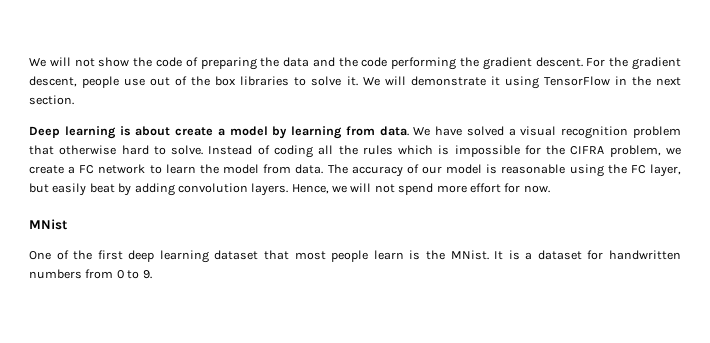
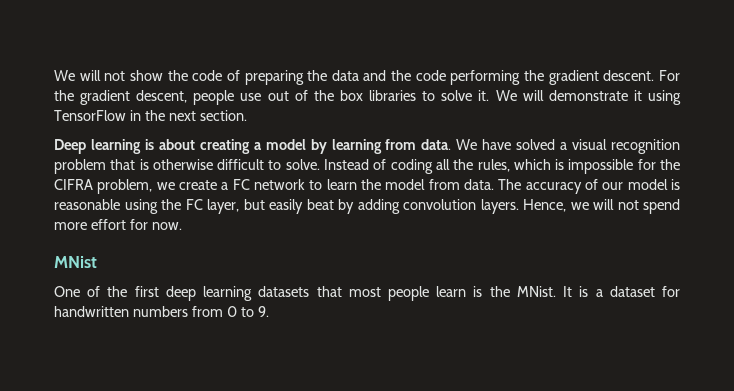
- Deep learning is about create a model by learning from data.
+ Deep learning is about creating a model by learning from data.
- We have solved a visual recognition problem that otherwise hard to solve.
+ We have solved a visual recognition problem that is otherwise difficult to solve.
- Instead of coding all the rules which is impossible for the CIFRA problem, we create a FC network to learn the model from data.
+ Instead of coding all the rules, which is impossible for the CIFRA problem, we create a FC network to learn the model from data.
- One of the first deep learning dataset that most people learn is the MNist.
+ One of the first deep learning datasets that most people learn is the MNist.

